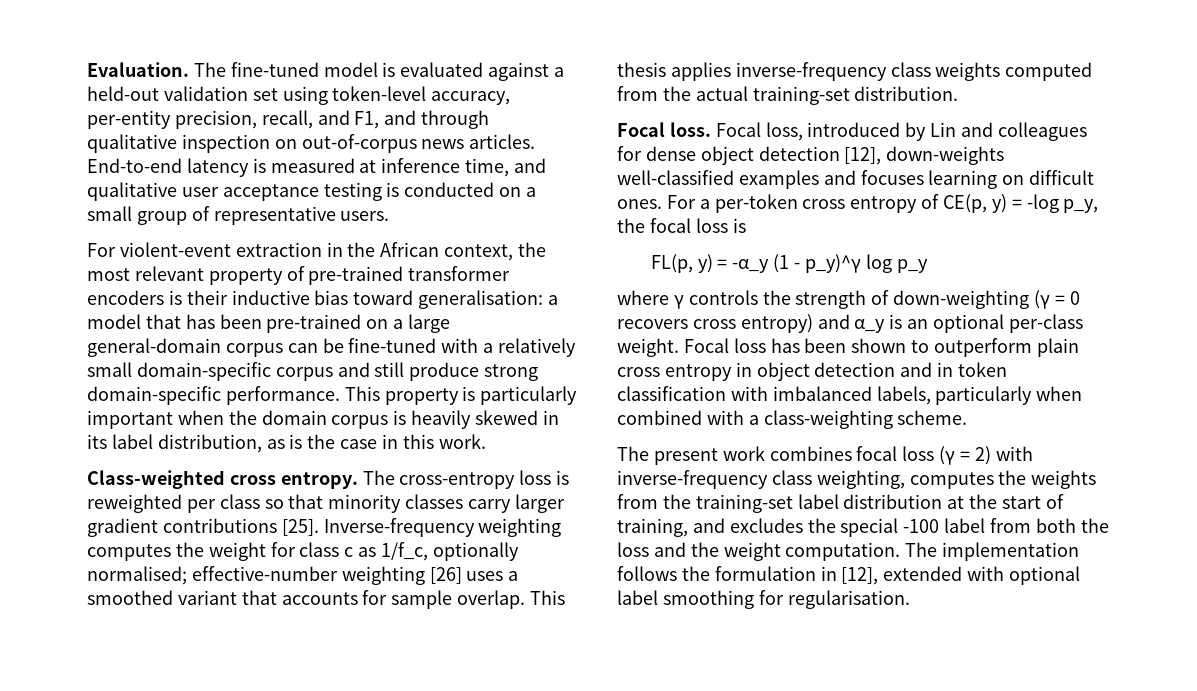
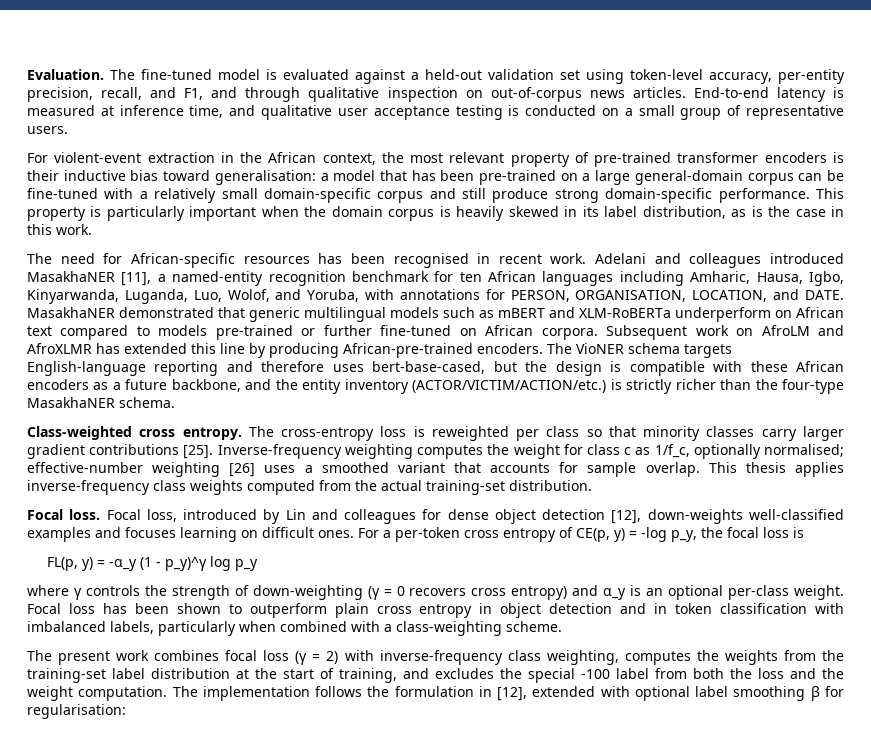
+ The need for African-specific resources has been recognised in recent work. Adelani and colleagues introduced MasakhaNER [11], a named-entity recognition benchmark for ten African languages including Amharic, Hausa, Igbo, Kinyarwanda, Luganda, Luo, Wolof, and Yoruba, with annotations for PERSON, ORGANISATION, LOCATION, and DATE. MasakhaNER demonstrated that generic multilingual models such as mBERT and XLM-RoBERTa underperform on African text compared to models pre-trained or further fine-tuned on African corpora. Subsequent work on AfroLM and AfroXLMR has extended this line by producing African-pre-trained encoders. The VioNER schema targets English-language reporting and therefore uses bert-base-cased, but the design is compatible with these African encoders as a future backbone, and the entity inventory (ACTOR/VICTIM/ACTION/etc.) is strictly richer than the four-type MasakhaNER schema.
- The implementation follows the formulation in [12], extended with optional label smoothing for regularisation.
+ The implementation follows the formulation in [12], extended with optional label smoothing β for regularisation:

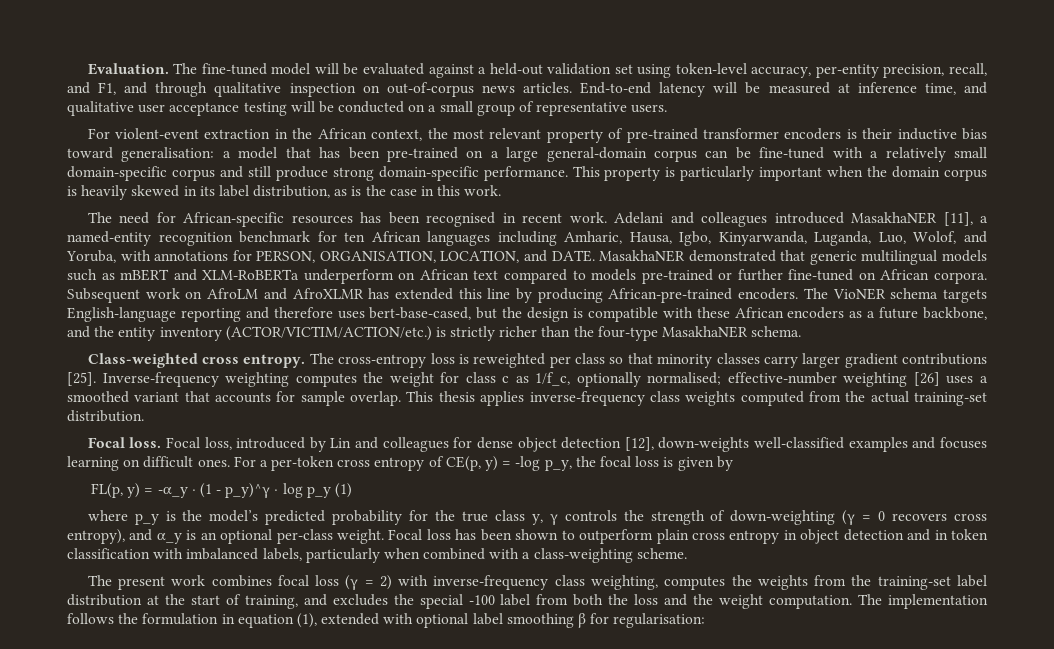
- The fine-tuned model is evaluated against a held-out validation set using token-level accuracy, per-entity precision, recall, and F1, and through qualitative inspection on out-of-corpus news articles.
+ The fine-tuned model will be evaluated against a held-out validation set using token-level accuracy, per-entity precision, recall, and F1, and through qualitative inspection on out-of-corpus news articles.
- End-to-end latency is measured at inference time, and qualitative user acceptance testing is conducted on a small group of representative users.
+ End-to-end latency will be measured at inference time, and qualitative user acceptance testing will be conducted on a small group of representative users.
- For a per-token cross entropy of CE(p, y) = -log p_y, the focal loss is
+ For a per-token cross entropy of CE(p, y) = -log p_y, the focal loss is given by
- FL(p, y) = -α_y (1 - p_y)^γ log p_y
+ FL(p, y) = -α_y · (1 - p_y)^γ · log p_y (1)
- where γ controls the strength of down-weighting (γ = 0 recovers cross entropy) and α_y is an optional per-class weight.
+ where p_y is the model’s predicted probability for the true class y, γ controls the strength of down-weighting (γ = 0 recovers cross entropy), and α_y is an optional per-class weight.
- The implementation follows the formulation in [12], extended with optional label smoothing β for regularisation:
+ The implementation follows the formulation in equation (1), extended with optional label smoothing β for regularisation:

